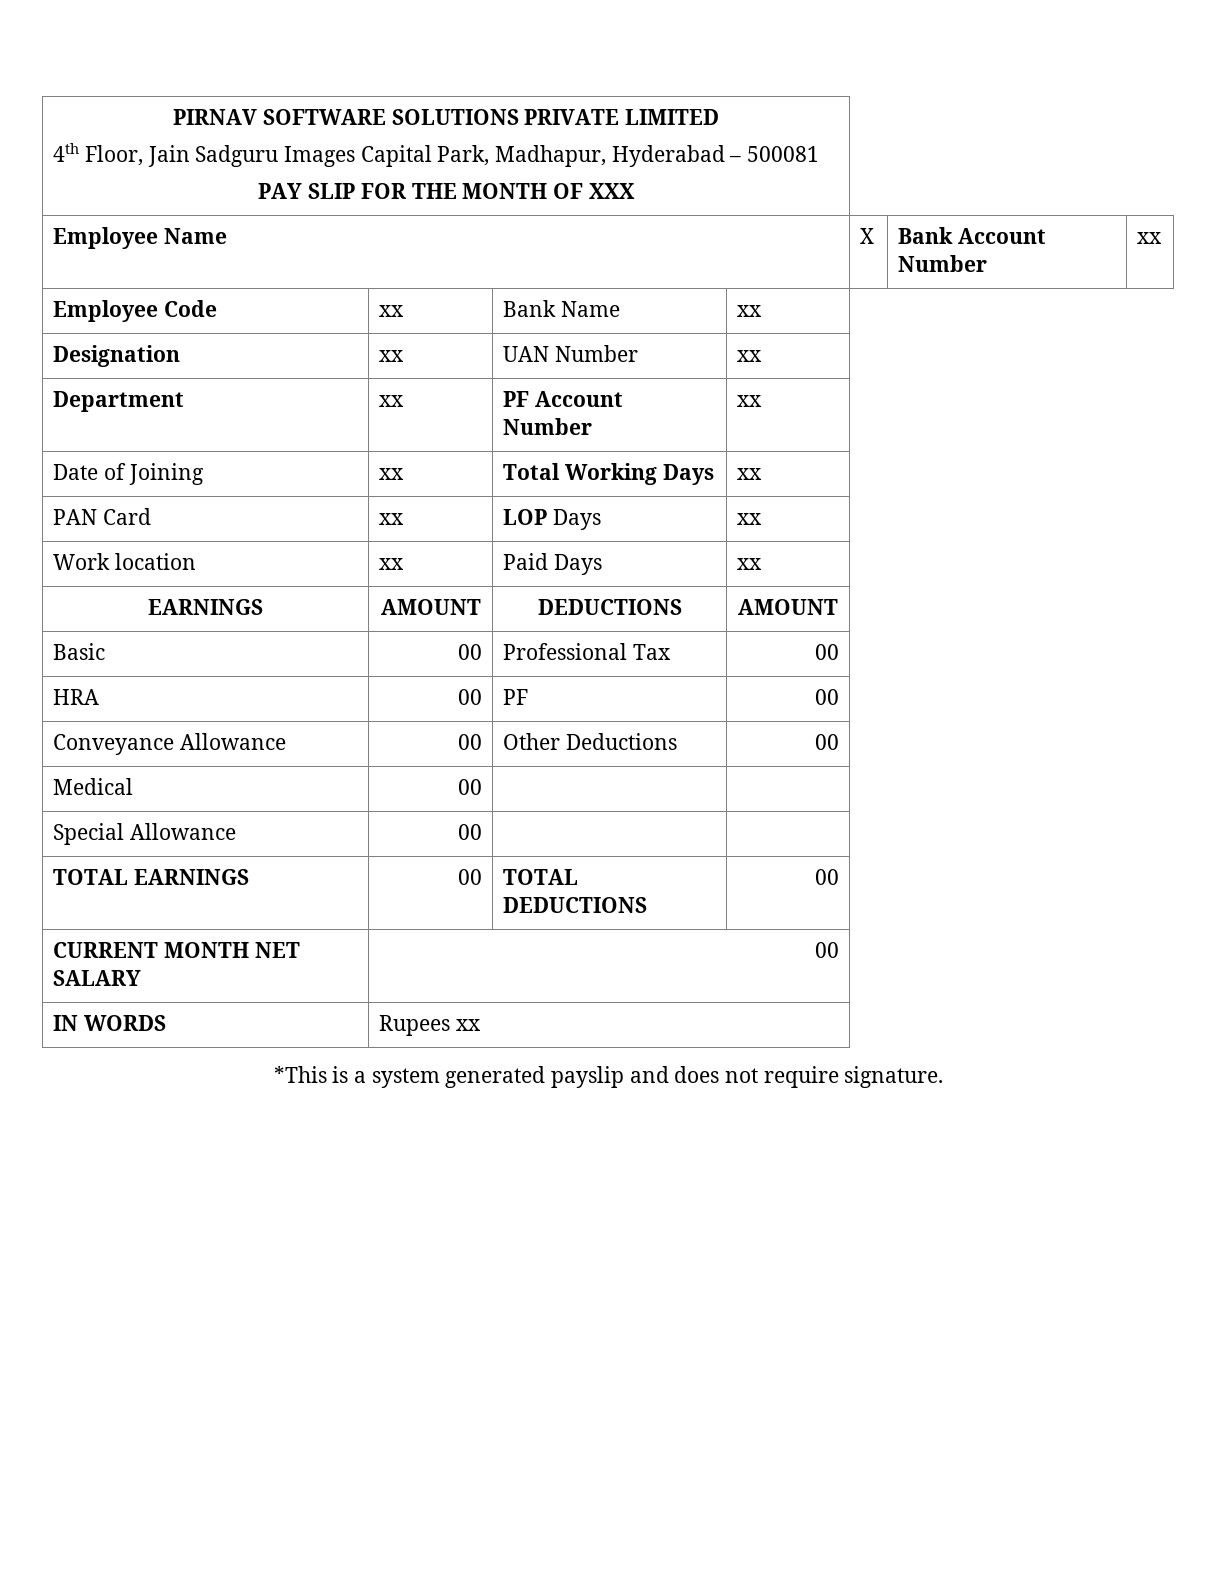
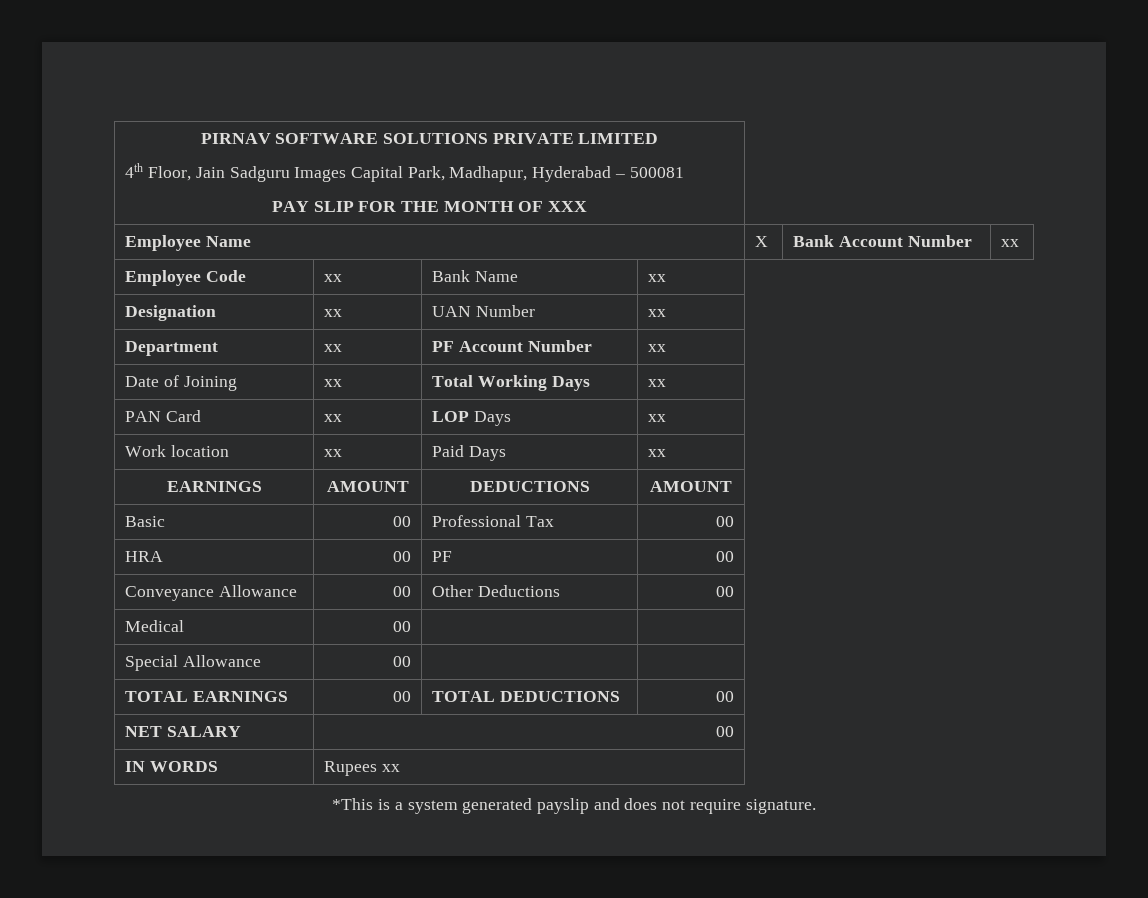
- CURRENT MONTH NET SALARY | 00
+ NET SALARY | 00

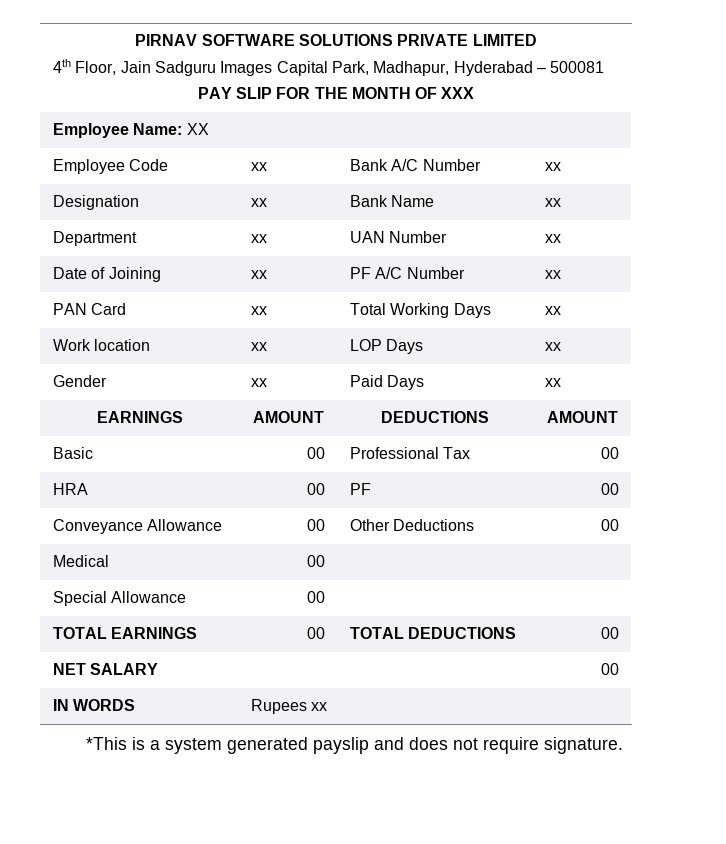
- Employee Name | X | Bank Account Number | xx
- Employee Code | xx | Bank Name | xx
+ Employee Name: XX
+ Employee Code | xx | Bank A/C Number | xx
+ Designation | xx | Bank Name | xx
- Designation | xx | UAN Number | xx
+ Department | xx | UAN Number | xx
- Department | xx | PF Account Number | xx
- Date of Joining | xx | Total Working Days | xx
+ Date of Joining | xx | PF A/C Number | xx
- PAN Card | xx | LOP Days | xx
+ PAN Card | xx | Total Working Days | xx
- Work location | xx | Paid Days | xx
+ Work location | xx | LOP Days | xx
+ Gender | xx | Paid Days | xx

